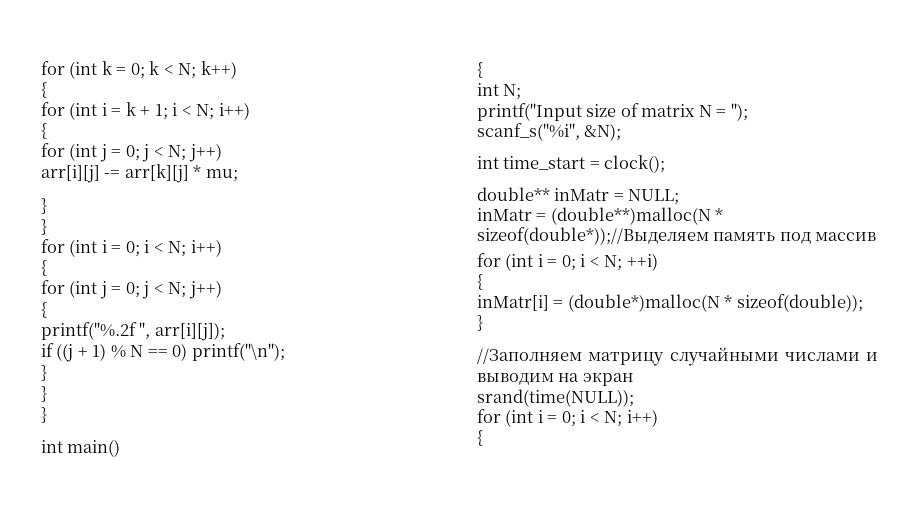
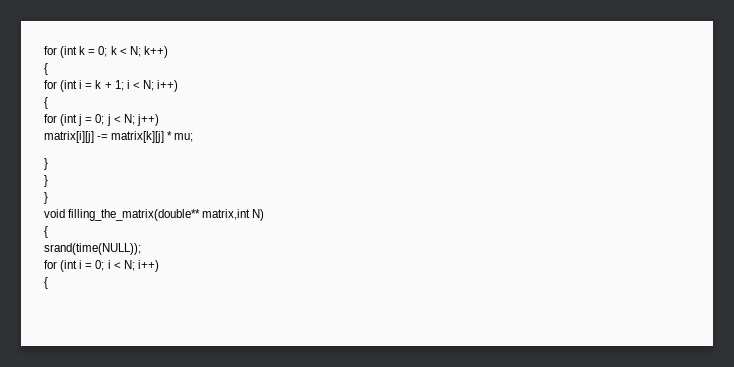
- arr[i][j] -= arr[k][j] * mu;
+ matrix[i][j] -= matrix[k][j] * mu;
- }
- }
- for (int i = 0; i < N; i++)
- {
- for (int j = 0; j < N; j++)
- {
- printf("%.2f ", arr[i][j]);
- if ((j + 1) % N == 0) printf("\n");
  }
  }
  }
- int main()
+ void filling_the_matrix(double** matrix,int N)
  {
- int N;
- printf("Input size of matrix N = ");
- scanf_s("%i", &N);
- int time_start = clock();
- double** inMatr = NULL;
- inMatr = (double**)malloc(N * sizeof(double*));//Выделяем память под массив
- for (int i = 0; i < N; ++i)
- {
- inMatr[i] = (double*)malloc(N * sizeof(double));
- }
- //Заполняем матрицу случайными числами и выводим на экран

